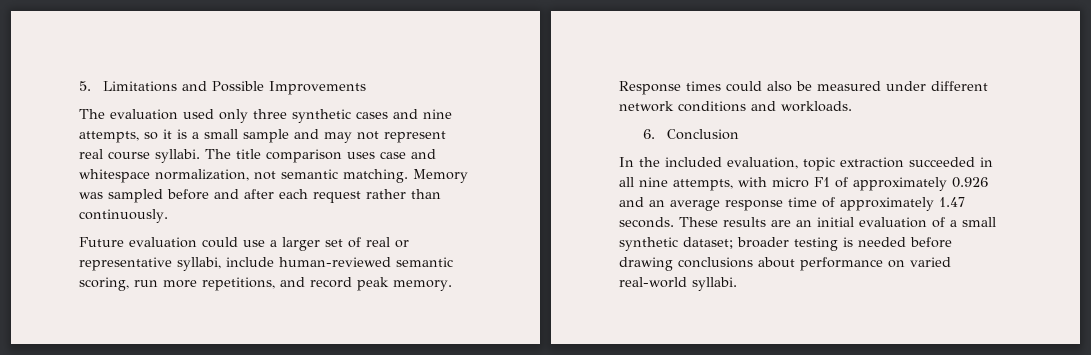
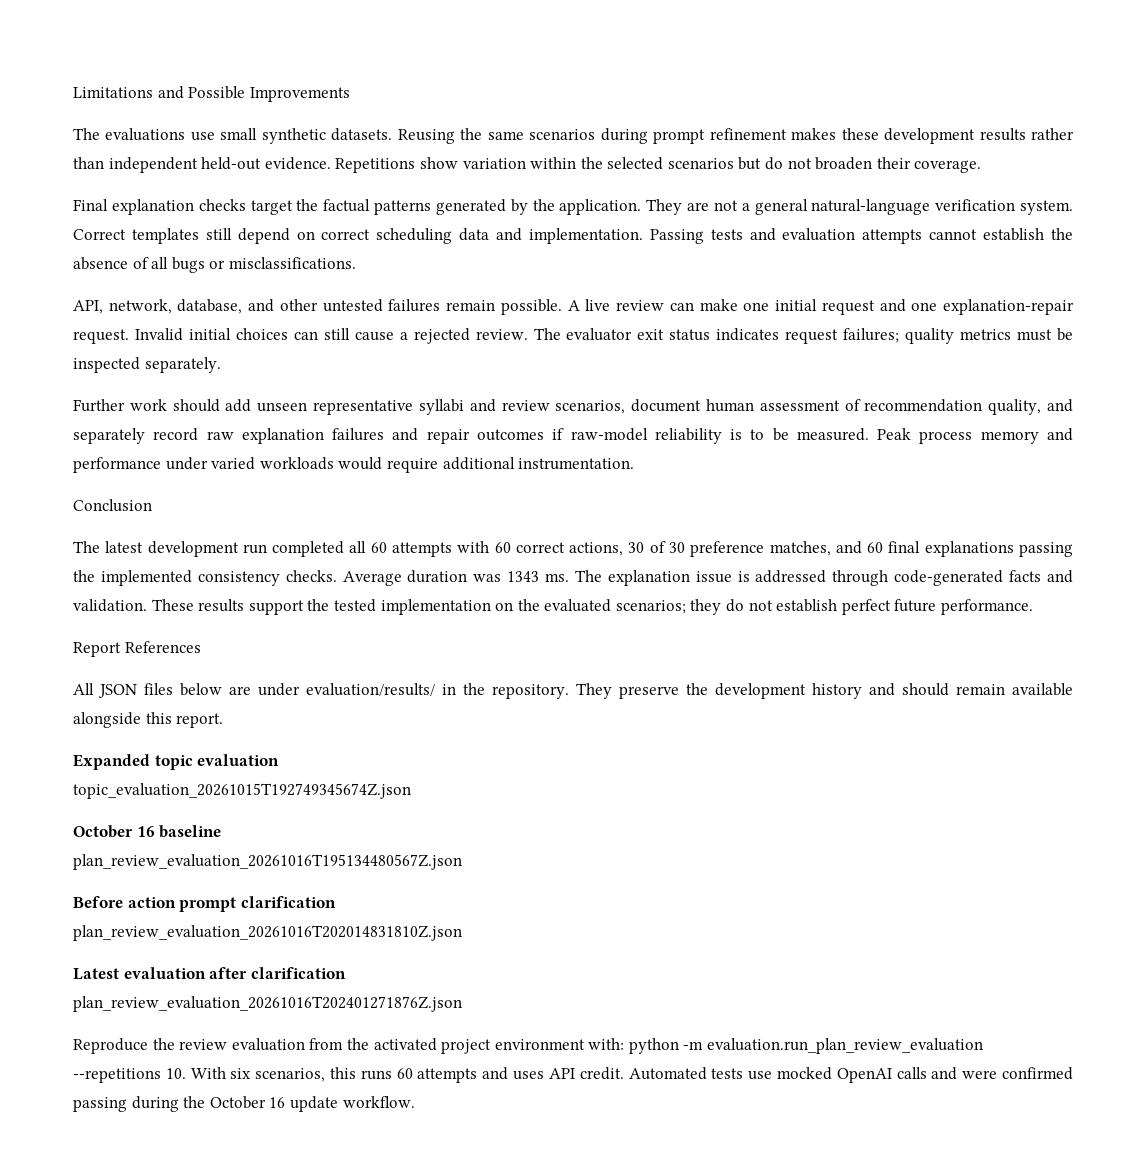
- 5. Limitations and Possible Improvements
+ Limitations and Possible Improvements
- The evaluation used only three synthetic cases and nine attempts, so it is a small sample and may not represent real course syllabi. The title comparison uses case and whitespace normalization, not semantic matching. Memory was sampled before and after each request rather than continuously.
- Future evaluation could use a larger set of real or representative syllabi, include human-reviewed semantic scoring, run more repetitions, and record peak memory. Response times could also be measured under different network conditions and workloads.
- 6. Conclusion
- In the included evaluation, topic extraction succeeded in all nine attempts, with micro F1 of approximately 0.926 and an average response time of approximately 1.47 seconds. These results are an initial evaluation of a small synthetic dataset; broader testing is needed before drawing conclusions about performance on varied real-world syllabi.
+ The evaluations use small synthetic datasets. Reusing the same scenarios during prompt refinement makes these development results rather than independent held-out evidence. Repetitions show variation within the selected scenarios but do not broaden their coverage.
+ Final explanation checks target the factual patterns generated by the application. They are not a general natural-language verification system. Correct templates still depend on correct scheduling data and implementation. Passing tests and evaluation attempts cannot establish the absence of all bugs or misclassifications.
+ API, network, database, and other untested failures remain possible. A live review can make one initial request and one explanation-repair request. Invalid initial choices can still cause a rejected review. The evaluator exit status indicates request failures; quality metrics must be inspected separately.
+ Further work should add unseen representative syllabi and review scenarios, document human assessment of recommendation quality, and separately record raw explanation failures and repair outcomes if raw-model reliability is to be measured. Peak process memory and performance under varied workloads would require additional instrumentation.
+ Conclusion
+ The latest development run completed all 60 attempts with 60 correct actions, 30 of 30 preference matches, and 60 final explanations passing the implemented consistency checks. Average duration was 1343 ms. The explanation issue is addressed through code-generated facts and validation. These results support the tested implementation on the evaluated scenarios; they do not establish perfect future performance.
+ Report References
+ All JSON files below are under evaluation/results/ in the repository. They preserve the development history and should remain available alongside this report.
+ Expanded topic evaluation
+ topic_evaluation_20261015T192749345674Z.json
+ October 16 baseline
+ plan_review_evaluation_20261016T195134480567Z.json
+ Before action prompt clarification
+ plan_review_evaluation_20261016T202014831810Z.json
+ Latest evaluation after clarification
+ plan_review_evaluation_20261016T202401271876Z.json
+ Reproduce the review evaluation from the activated project environment with: python -m evaluation.run_plan_review_evaluation --repetitions 10. With six scenarios, this runs 60 attempts and uses API credit. Automated tests use mocked OpenAI calls and were confirmed passing during the October 16 update workflow.

